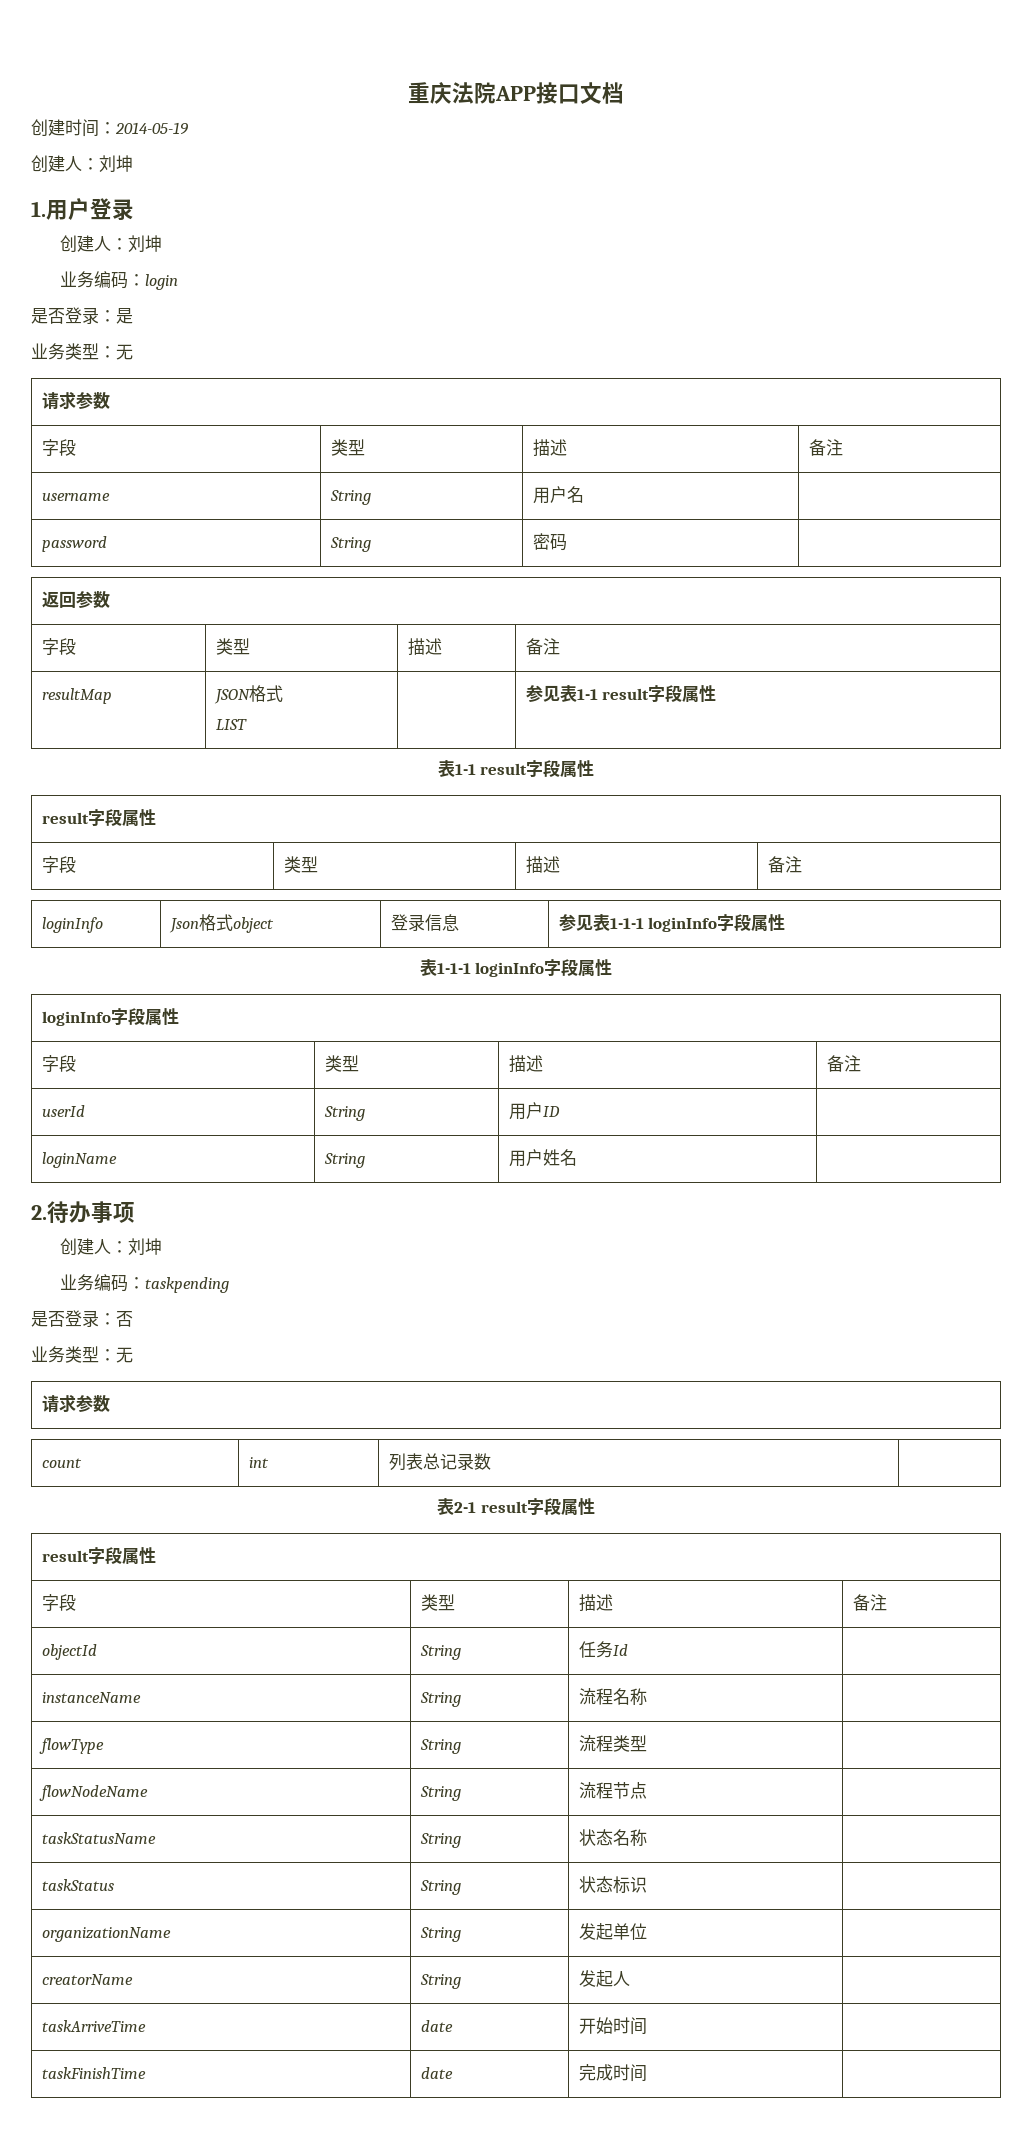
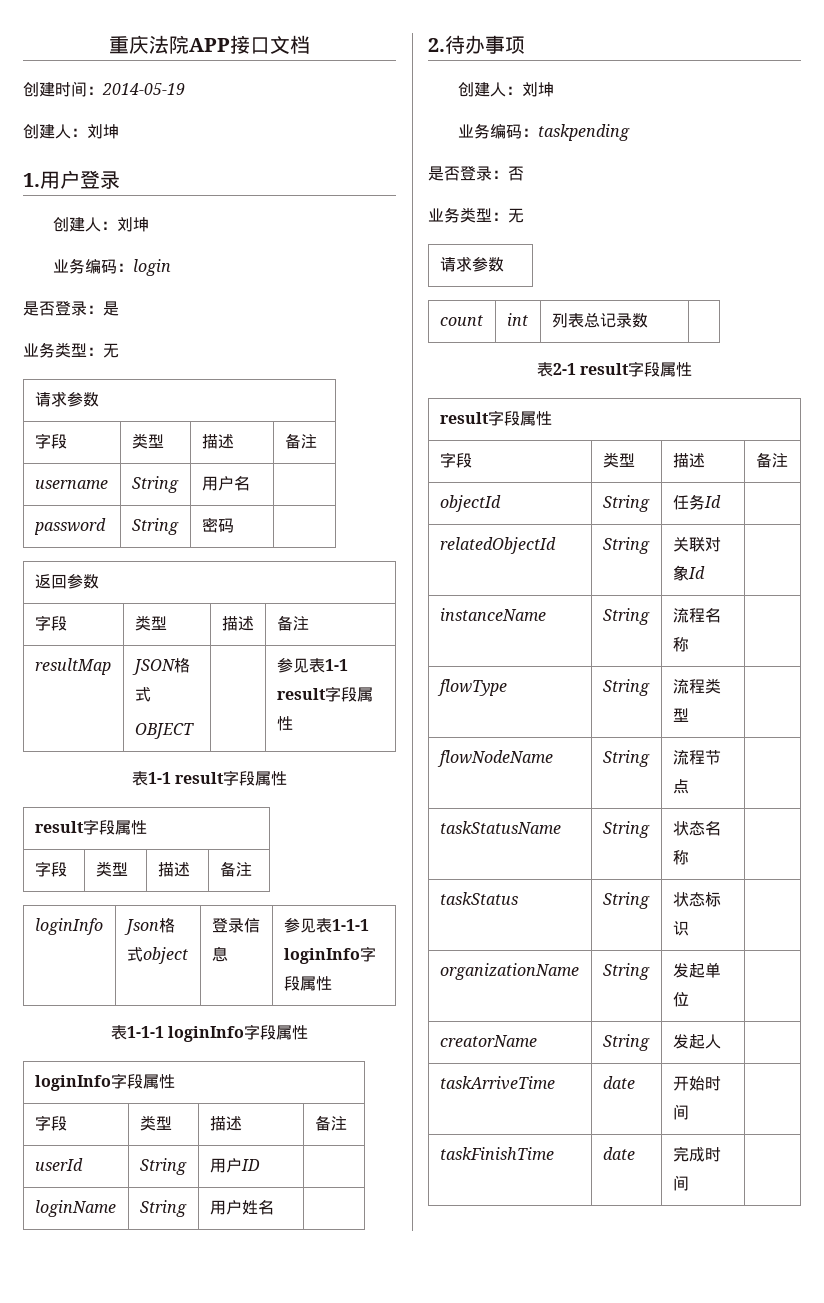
  resultMap | JSON格式
- LIST | | 参见表1-1 result字段属性
+ OBJECT | | 参见表1-1 result字段属性
+ relatedObjectId | String | 关联对象Id |

